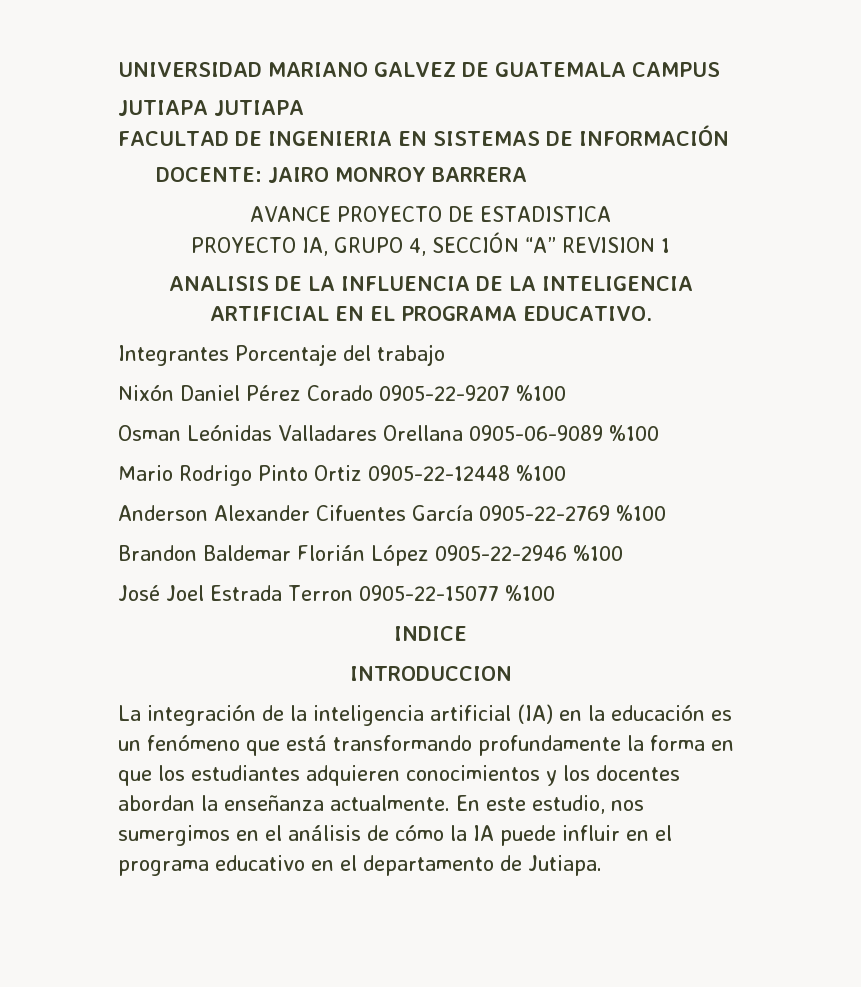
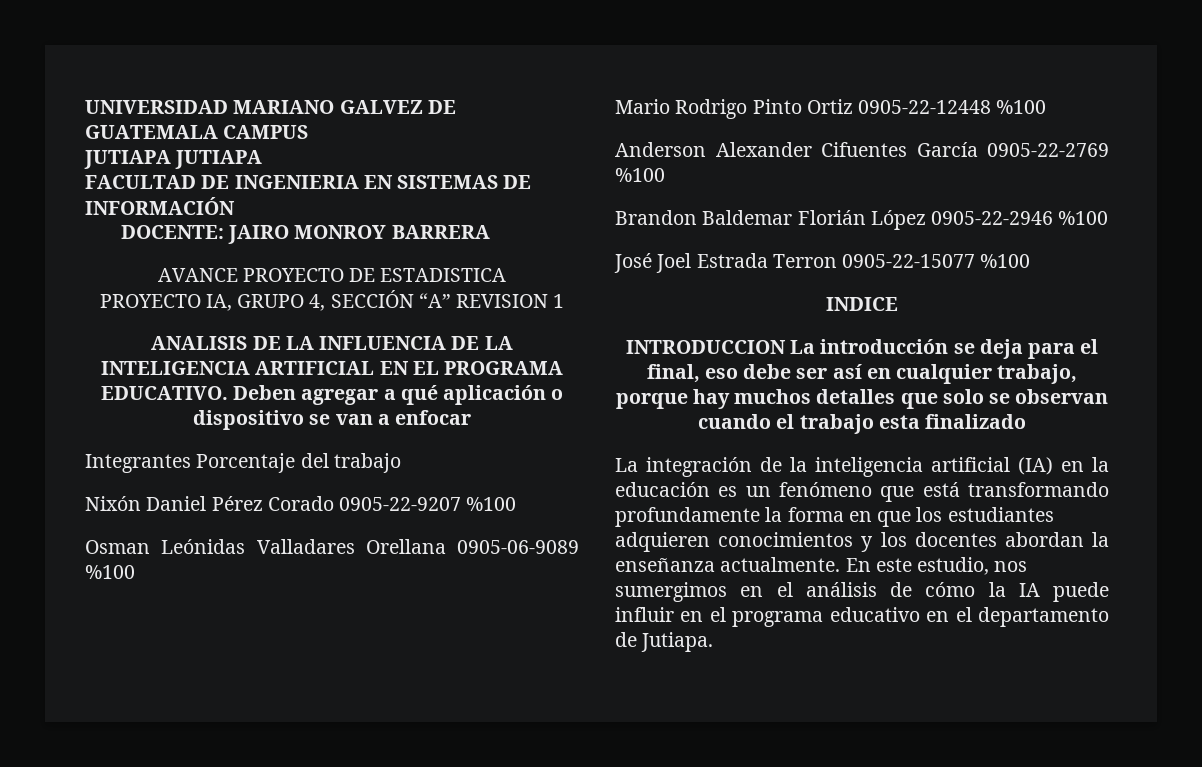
+ Deben agregar a qué aplicación o dispositivo se van a enfocar
- INTRODUCCION
+ INTRODUCCION La introducción se deja para el final, eso debe ser así en cualquier trabajo, porque hay muchos detalles que solo se observan cuando el trabajo esta finalizado

